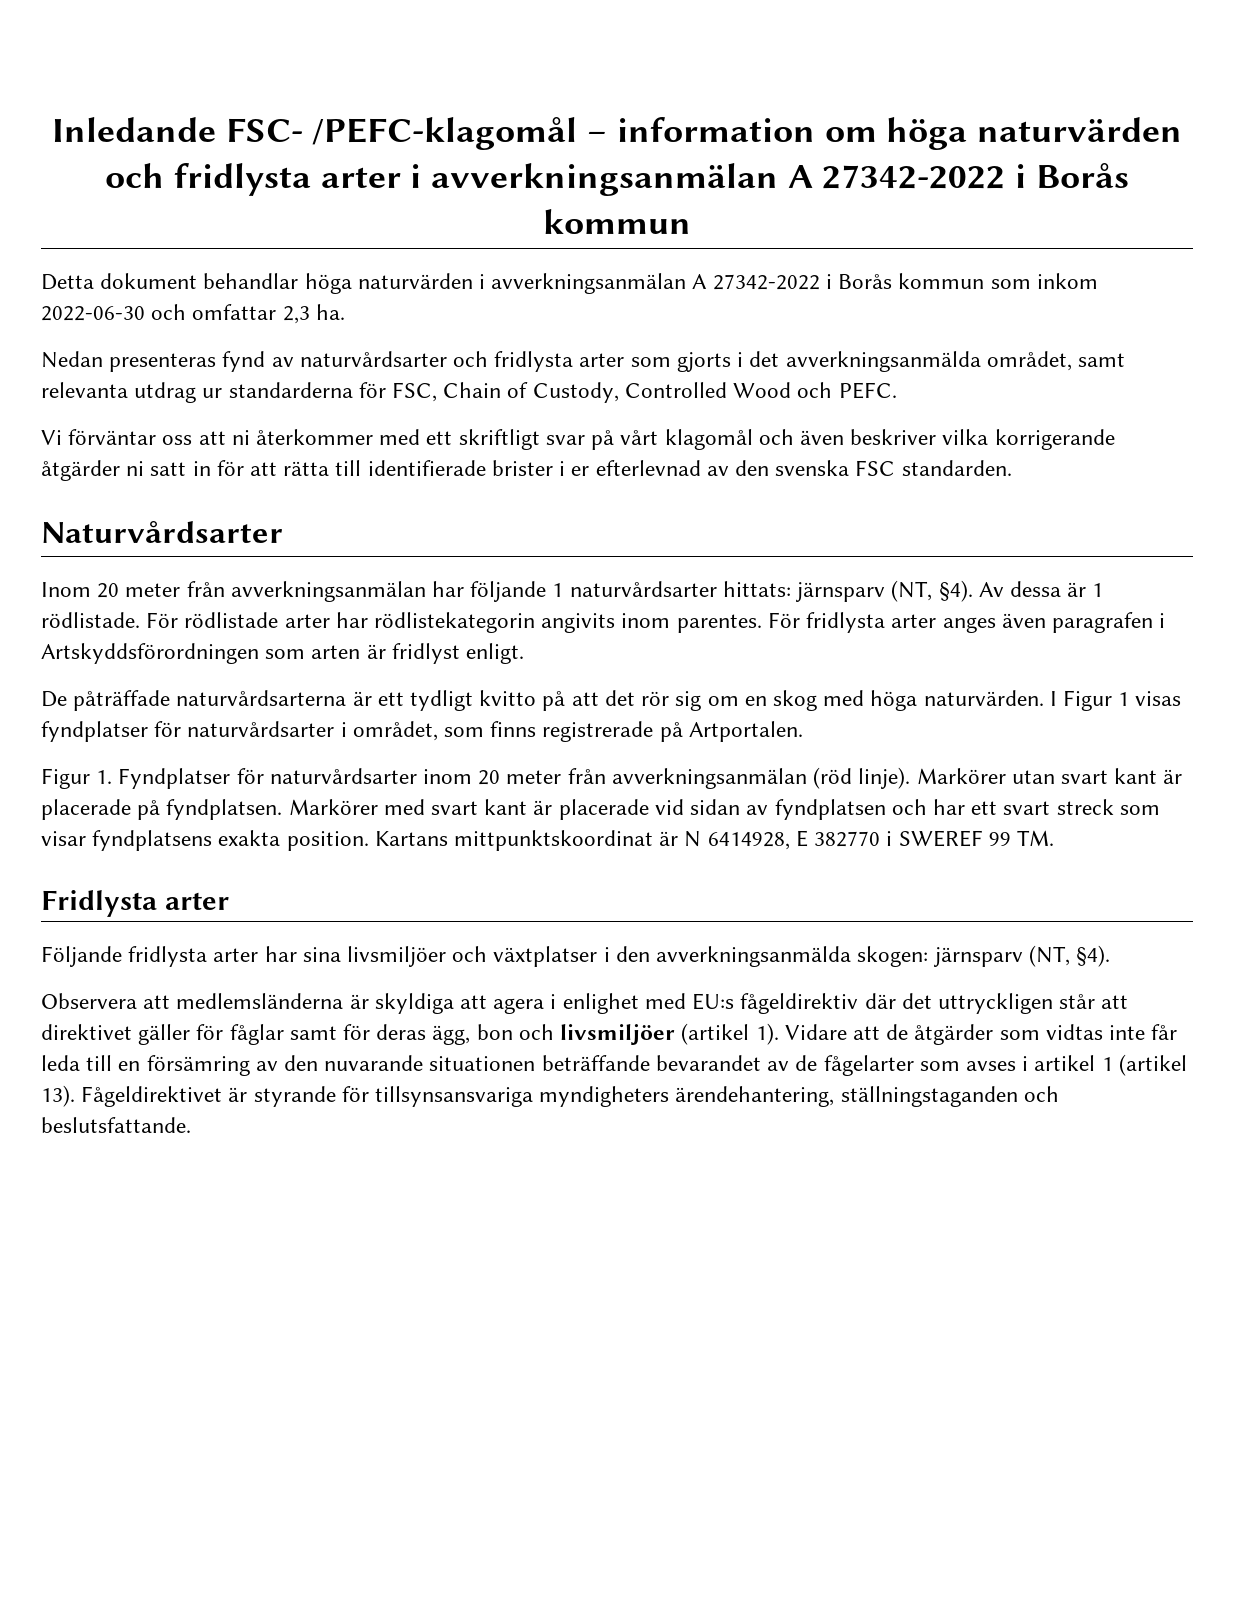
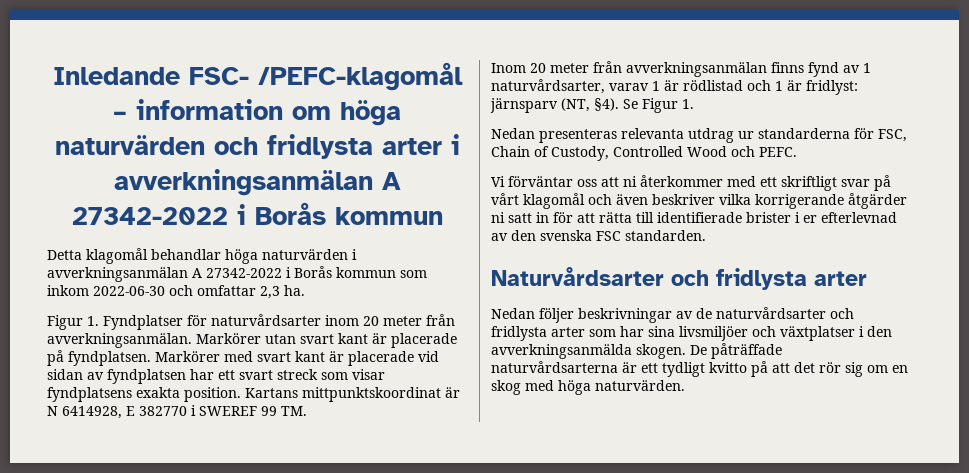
- Detta dokument behandlar höga naturvärden i avverkningsanmälan A 27342-2022 i Borås kommun som inkom 2022-06-30 och omfattar 2,3 ha.
+ Detta klagomål behandlar höga naturvärden i avverkningsanmälan A 27342-2022 i Borås kommun som inkom 2022-06-30 och omfattar 2,3 ha.
- Nedan presenteras fynd av naturvårdsarter och fridlysta arter som gjorts i det avverkningsanmälda området, samt relevanta utdrag ur standarderna för FSC, Chain of Custody, Controlled Wood och PEFC.
+ Figur 1. Fyndplatser för naturvårdsarter inom 20 meter från avverkningsanmälan. Markörer utan svart kant är placerade på fyndplatsen. Markörer med svart kant är placerade vid sidan av fyndplatsen har ett svart streck som visar fyndplatsens exakta position. Kartans mittpunktskoordinat är N 6414928, E 382770 i SWEREF 99 TM.
+ Inom 20 meter från avverkningsanmälan finns fynd av 1 naturvårdsarter, varav 1 är rödlistad och 1 är fridlyst: järnsparv (NT, §4). Se Figur 1.
+ Nedan presenteras relevanta utdrag ur standarderna för FSC, Chain of Custody, Controlled Wood och PEFC.
- Naturvårdsarter
- Inom 20 meter från avverkningsanmälan har följande 1 naturvårdsarter hittats: järnsparv (NT, §4). Av dessa är 1 rödlistade. För rödlistade arter har rödlistekategorin angivits inom parentes. För fridlysta arter anges även paragrafen i Artskyddsförordningen som arten är fridlyst enligt.
- De påträffade naturvårdsarterna är ett tydligt kvitto på att det rör sig om en skog med höga naturvärden. I Figur 1 visas fyndplatser för naturvårdsarter i området, som finns registrerade på Artportalen.
- Figur 1. Fyndplatser för naturvårdsarter inom 20 meter från avverkningsanmälan (röd linje). Markörer utan svart kant är placerade på fyndplatsen. Markörer med svart kant är placerade vid sidan av fyndplatsen och har ett svart streck som visar fyndplatsens exakta position. Kartans mittpunktskoordinat är N 6414928, E 382770 i SWEREF 99 TM.
- Fridlysta arter
- Följande fridlysta arter har sina livsmiljöer och växtplatser i den avverkningsanmälda skogen: järnsparv (NT, §4).
- Observera att medlemsländerna är skyldiga att agera i enlighet med EU:s fågeldirektiv där det uttryckligen står att direktivet gäller för fåglar samt för deras ägg, bon och livsmiljöer (artikel 1). Vidare att de åtgärder som vidtas inte får leda till en försämring av den nuvarande situationen beträffande bevarandet av de fågelarter som avses i artikel 1 (artikel 13). Fågeldirektivet är styrande för tillsynsansvariga myndigheters ärendehantering, ställningstaganden och beslutsfattande.
+ Naturvårdsarter och fridlysta arter
+ Nedan följer beskrivningar av de naturvårdsarter och fridlysta arter som har sina livsmiljöer och växtplatser i den avverkningsanmälda skogen. De påträffade naturvårdsarterna är ett tydligt kvitto på att det rör sig om en skog med höga naturvärden.

